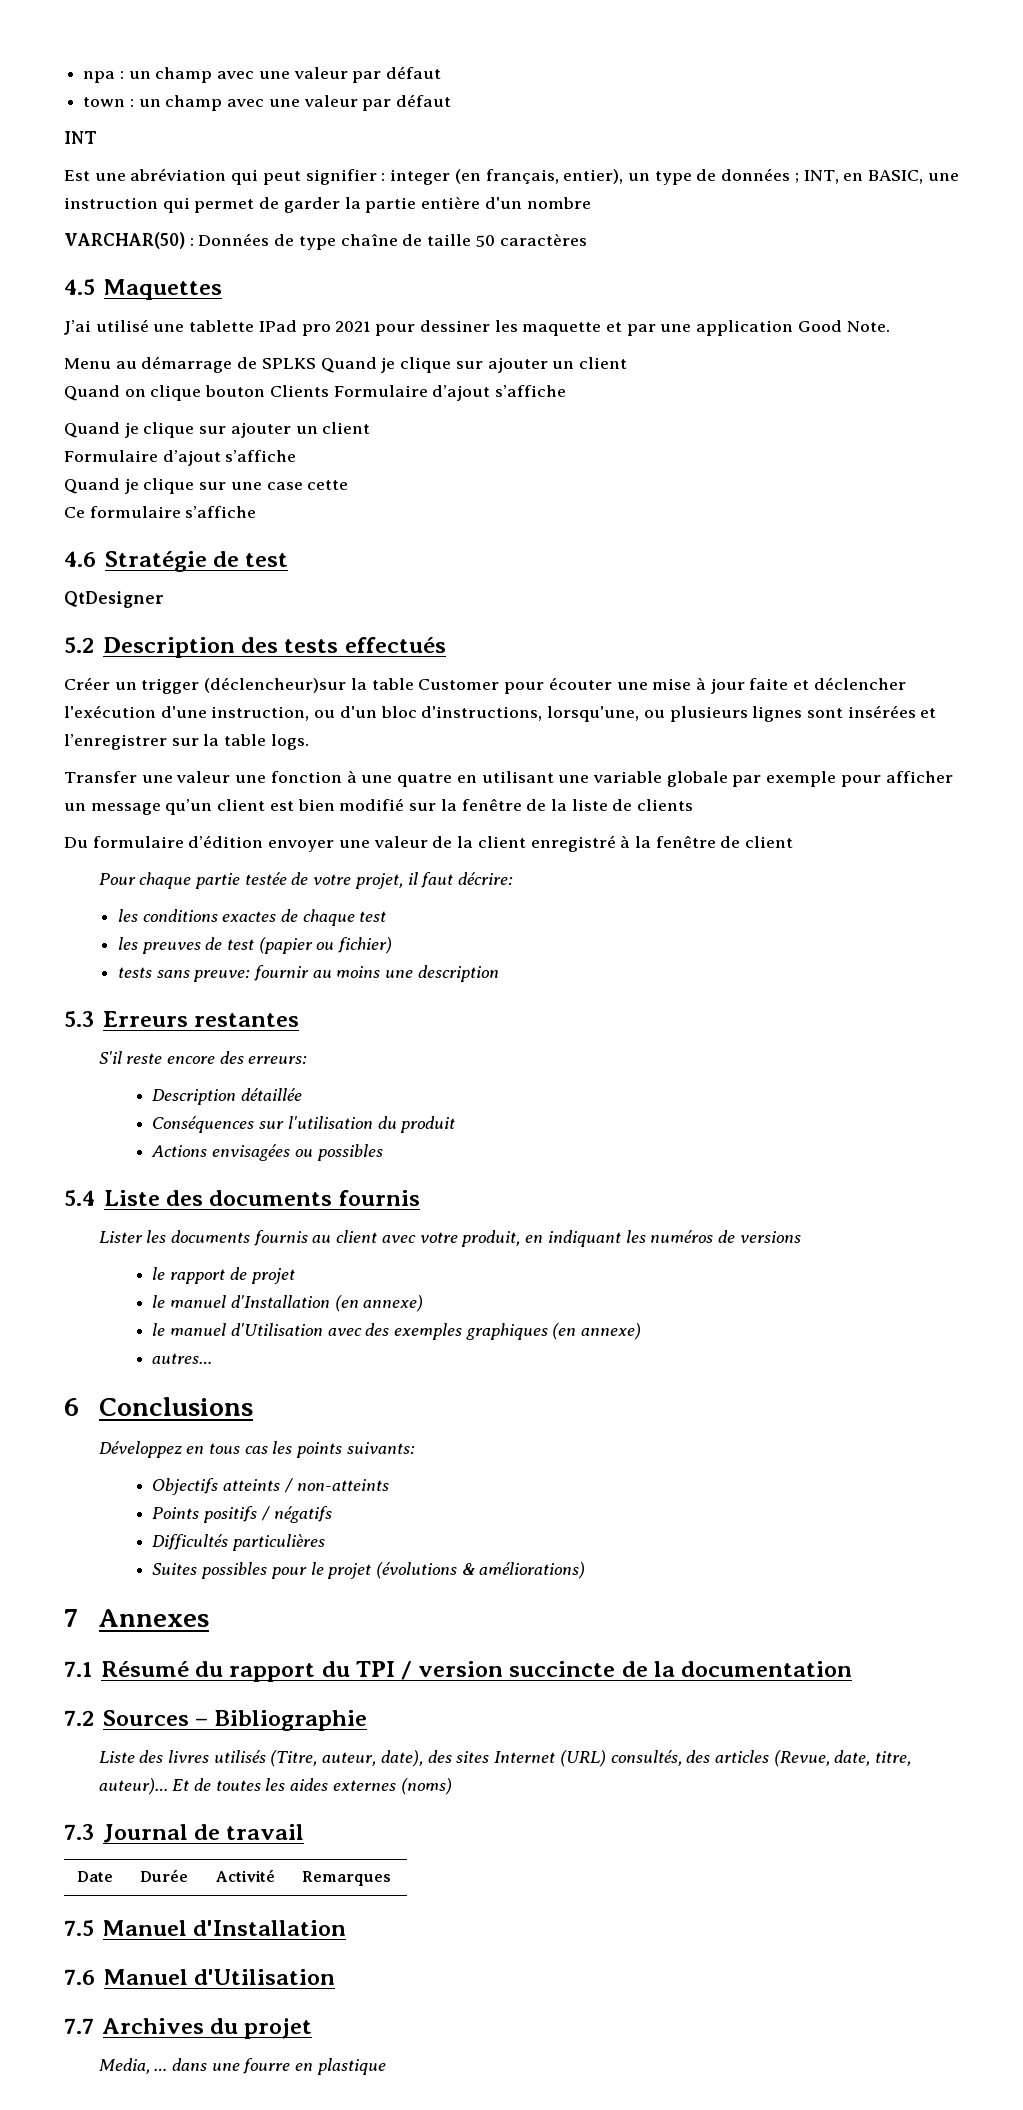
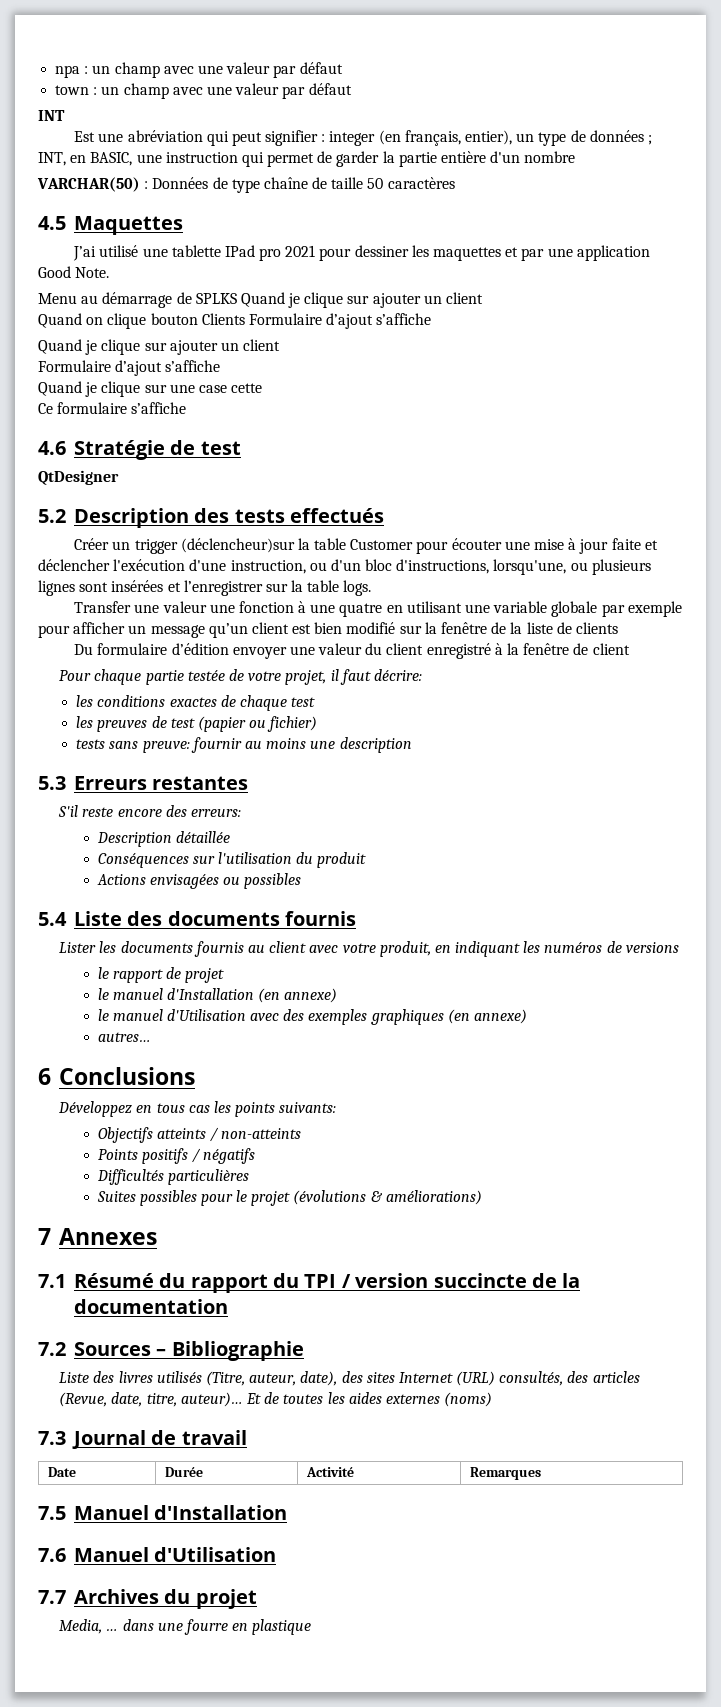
- J’ai utilisé une tablette IPad pro 2021 pour dessiner les maquette et par une application Good Note.
+ J’ai utilisé une tablette IPad pro 2021 pour dessiner les maquettes et par une application Good Note.
- Du formulaire d’édition envoyer une valeur de la client enregistré à la fenêtre de client
+ Du formulaire d’édition envoyer une valeur du client enregistré à la fenêtre de client

